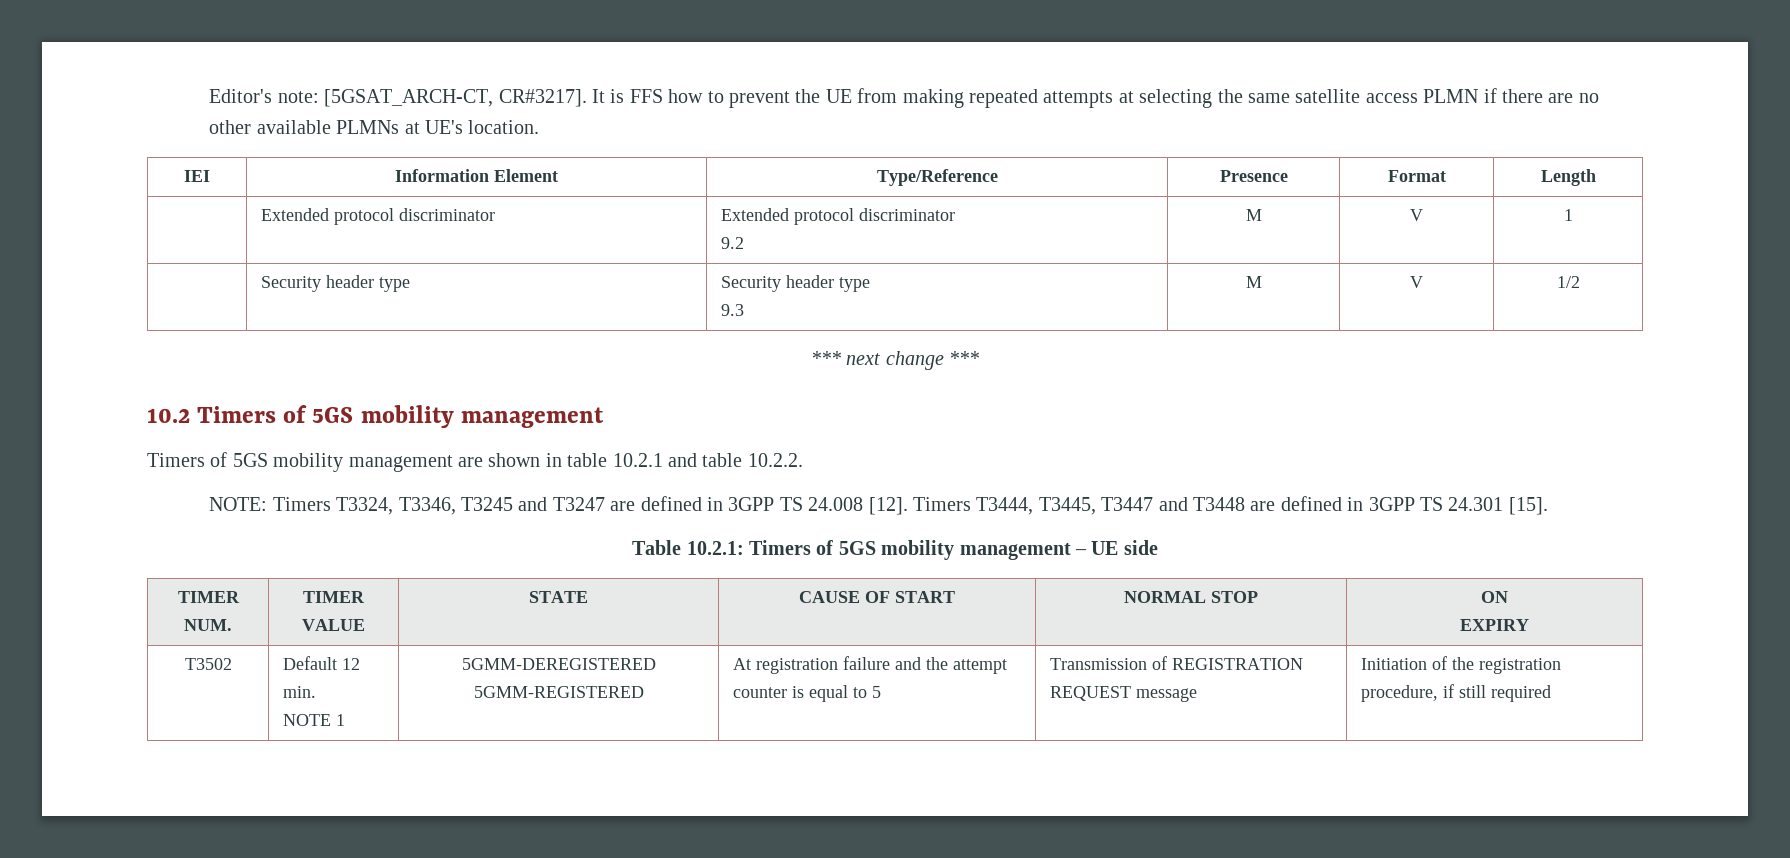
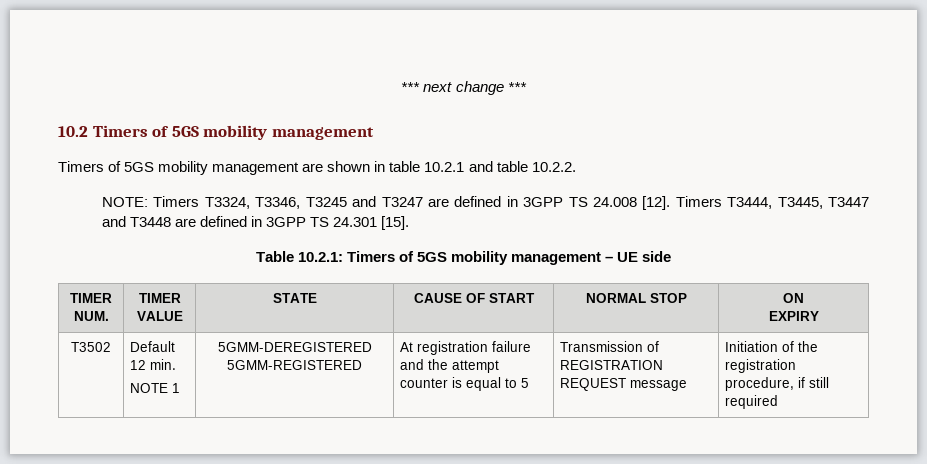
- Editor's note: [5GSAT_ARCH-CT, CR#3217]. It is FFS how to prevent the UE from making repeated attempts at selecting the same satellite access PLMN if there are no other available PLMNs at UE's location.
- IEI | Information Element | Type/Reference | Presence | Format | Length
- | Extended protocol discriminator | Extended protocol discriminator
- 9.2 | M | V | 1
- | Security header type | Security header type
- 9.3 | M | V | 1/2

